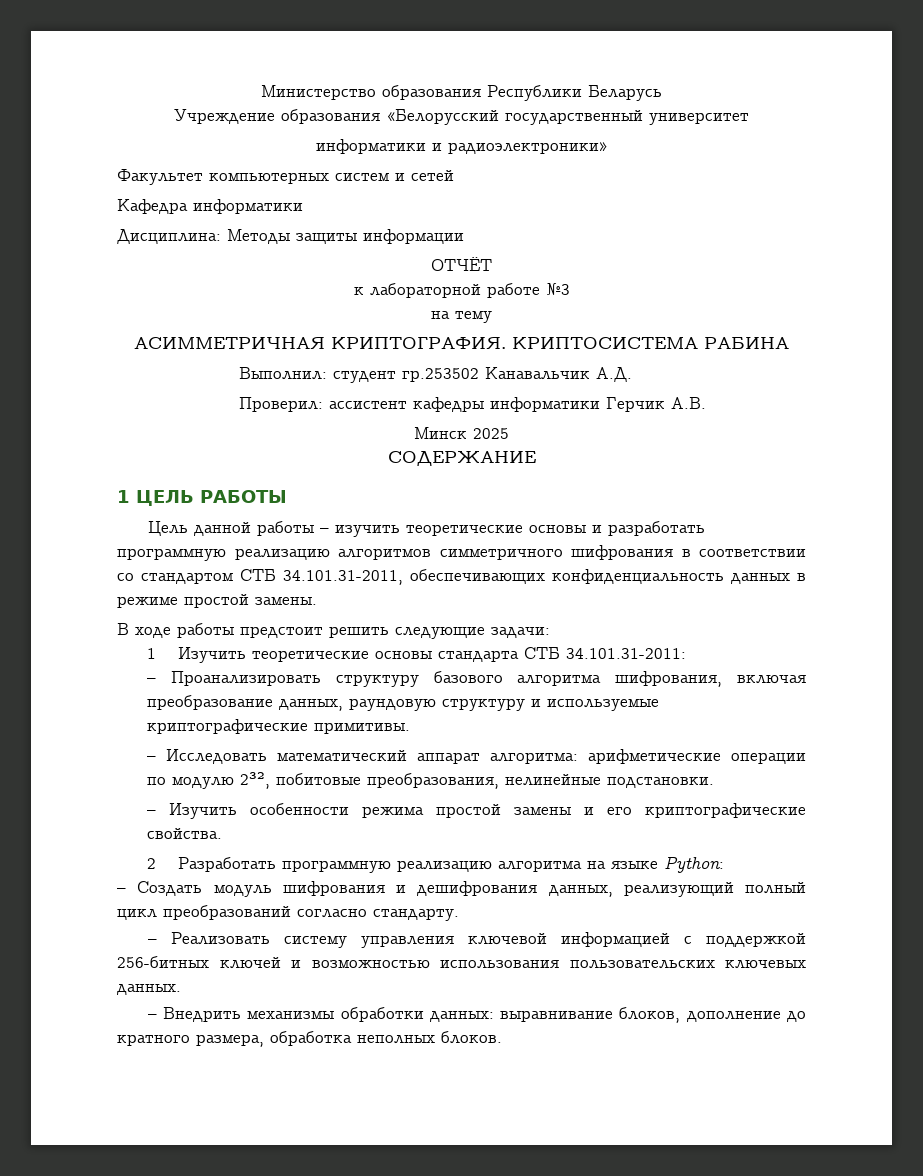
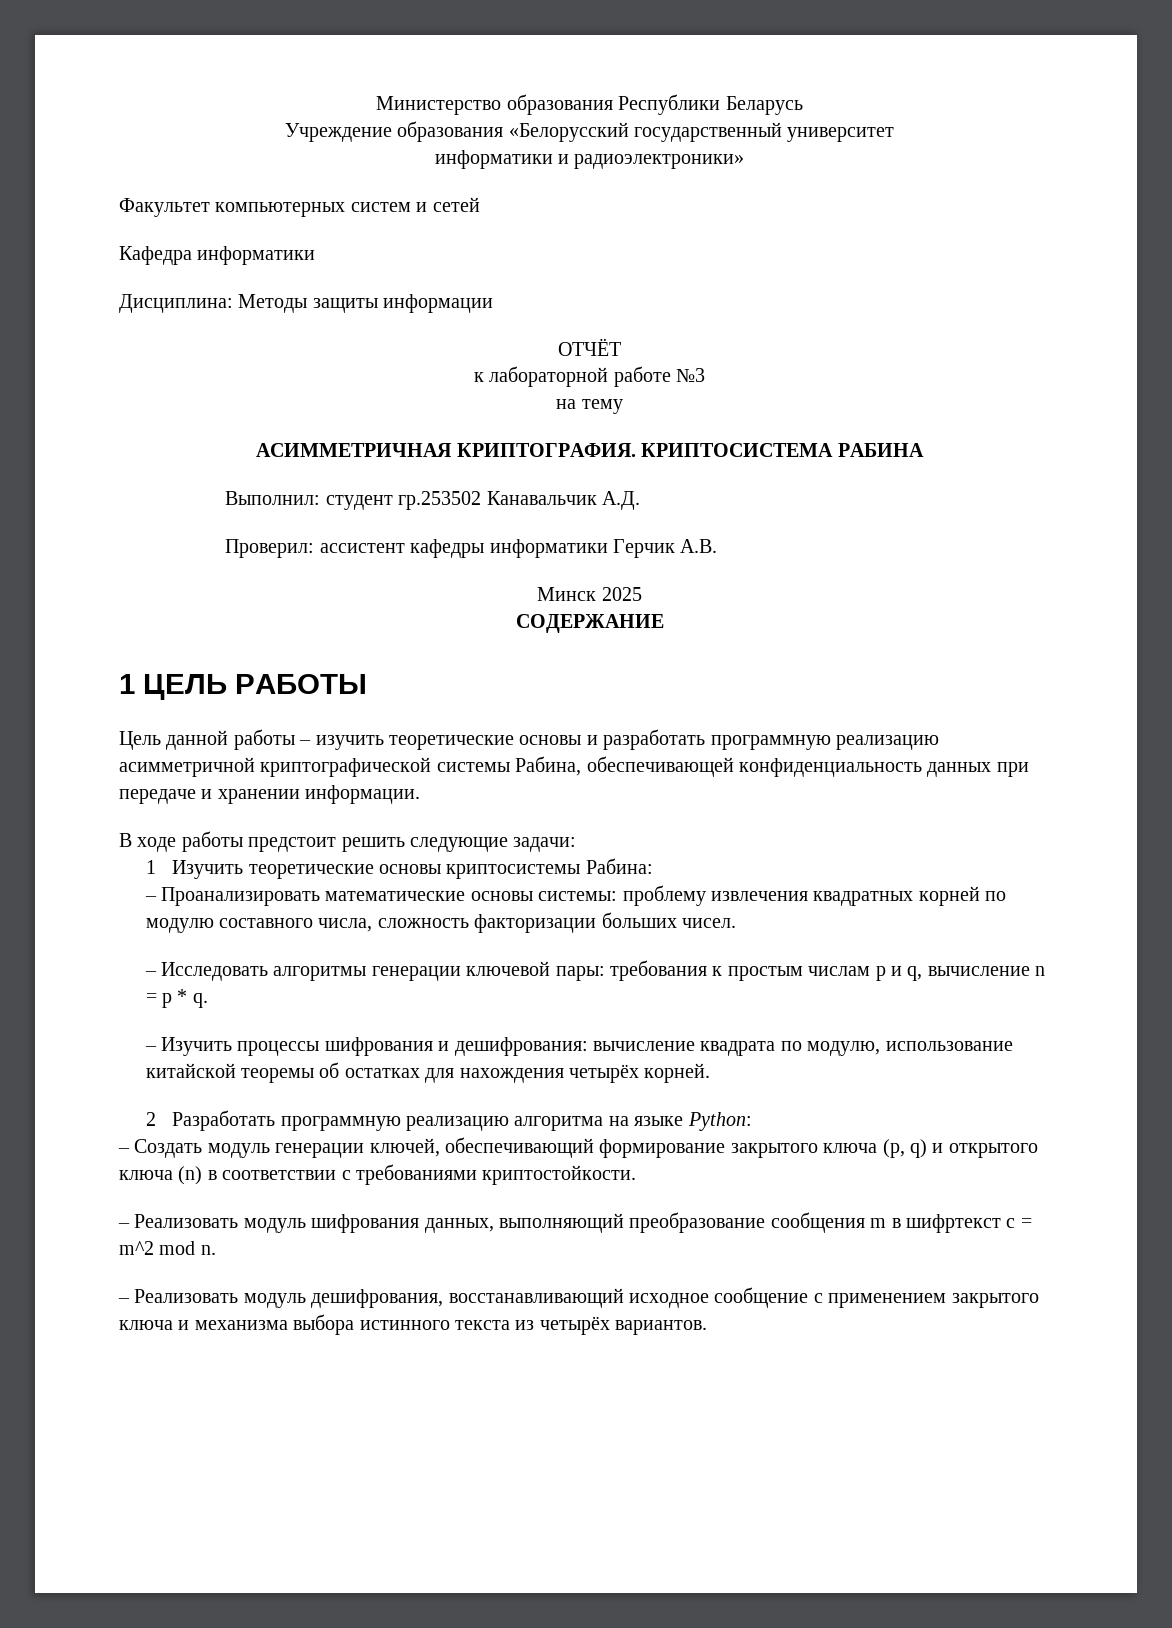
- Цель данной работы – изучить теоретические основы и разработать программную реализацию алгоритмов симметричного шифрования в соответствии со стандартом СТБ 34.101.31-2011, обеспечивающих конфиденциальность данных в режиме простой замены.
+ Цель данной работы – изучить теоретические основы и разработать программную реализацию асимметричной криптографической системы Рабина, обеспечивающей конфиденциальность данных при передаче и хранении информации.
- 1 Изучить теоретические основы стандарта СТБ 34.101.31-2011:
+ 1 Изучить теоретические основы криптосистемы Рабина:
- – Проанализировать структуру базового алгоритма шифрования, включая преобразование данных, раундовую структуру и используемые криптографические примитивы.
- – Исследовать математический аппарат алгоритма: арифметические операции по модулю 2³², побитовые преобразования, нелинейные подстановки.
- – Изучить особенности режима простой замены и его криптографические свойства.
+ – Проанализировать математические основы системы: проблему извлечения квадратных корней по модулю составного числа, сложность факторизации больших чисел.
+ – Исследовать алгоритмы генерации ключевой пары: требования к простым числам p и q, вычисление n = p * q.
+ – Изучить процессы шифрования и дешифрования: вычисление квадрата по модулю, использование китайской теоремы об остатках для нахождения четырёх корней.
- – Создать модуль шифрования и дешифрования данных, реализующий полный цикл преобразований согласно стандарту.
- – Реализовать систему управления ключевой информацией с поддержкой 256-битных ключей и возможностью использования пользовательских ключевых данных.
- – Внедрить механизмы обработки данных: выравнивание блоков, дополнение до кратного размера, обработка неполных блоков.
+ – Создать модуль генерации ключей, обеспечивающий формирование закрытого ключа (p, q) и открытого ключа (n) в соответствии с требованиями криптостойкости.
+ – Реализовать модуль шифрования данных, выполняющий преобразование сообщения m в шифртекст c = m^2 mod n.
+ – Реализовать модуль дешифрования, восстанавливающий исходное сообщение с применением закрытого ключа и механизма выбора истинного текста из четырёх вариантов.

